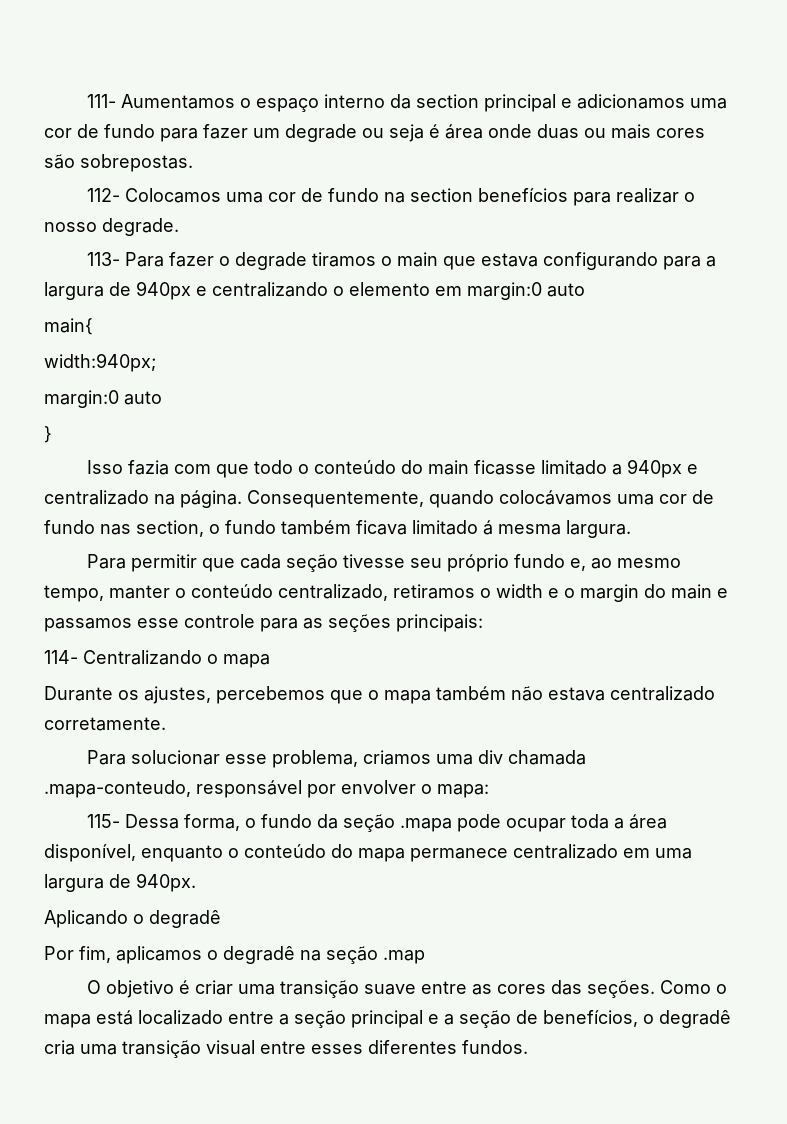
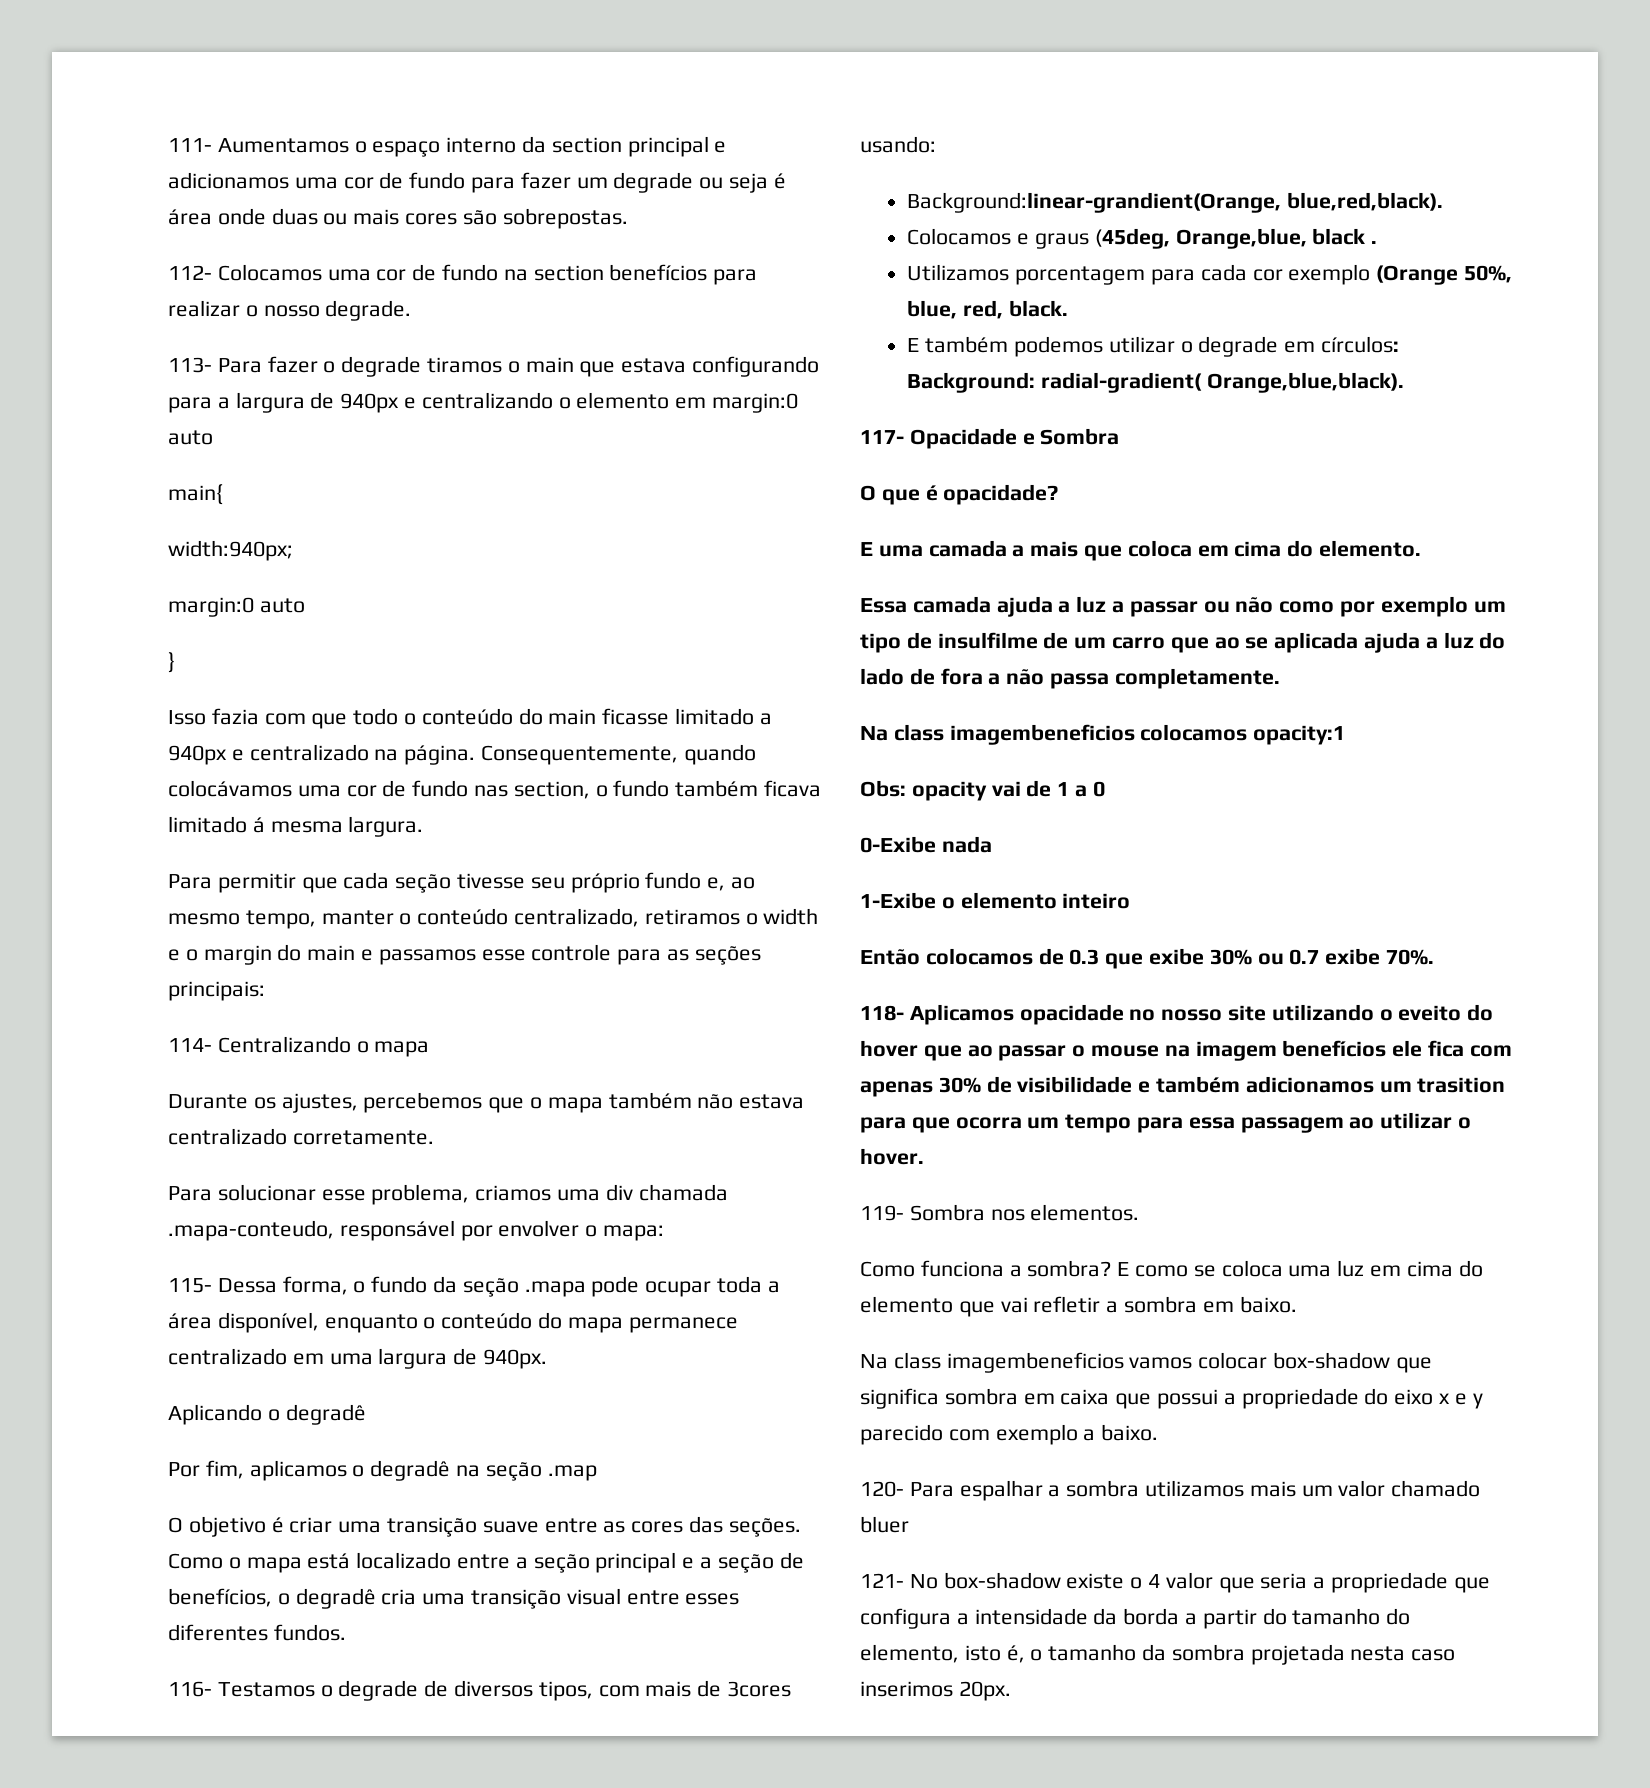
+ 116- Testamos o degrade de diversos tipos, com mais de 3cores usando:
+ Background:linear-grandient(Orange, blue,red,black).
+ Colocamos e graus (45deg, Orange,blue, black .
+ Utilizamos porcentagem para cada cor exemplo (Orange 50%, blue, red, black.
+ E também podemos utilizar o degrade em círculos: Background: radial-gradient( Orange,blue,black).
+ 117- Opacidade e Sombra
+ O que é opacidade?
+ E uma camada a mais que coloca em cima do elemento.
+ Essa camada ajuda a luz a passar ou não como por exemplo um tipo de insulfilme de um carro que ao se aplicada ajuda a luz do lado de fora a não passa completamente.
+ Na class imagembeneficios colocamos opacity:1
+ Obs: opacity vai de 1 a 0
+ 0-Exibe nada
+ 1-Exibe o elemento inteiro
+ Então colocamos de 0.3 que exibe 30% ou 0.7 exibe 70%.
+ 118- Aplicamos opacidade no nosso site utilizando o eveito do hover que ao passar o mouse na imagem benefícios ele fica com apenas 30% de visibilidade e também adicionamos um trasition para que ocorra um tempo para essa passagem ao utilizar o hover.
+ 119- Sombra nos elementos.
+ Como funciona a sombra? E como se coloca uma luz em cima do elemento que vai refletir a sombra em baixo.
+ Na class imagembeneficios vamos colocar box-shadow que significa sombra em caixa que possui a propriedade do eixo x e y parecido com exemplo a baixo.
+ 120- Para espalhar a sombra utilizamos mais um valor chamado bluer
+ 121- No box-shadow existe o 4 valor que seria a propriedade que configura a intensidade da borda a partir do tamanho do elemento, isto é, o tamanho da sombra projetada nesta caso inserimos 20px.

